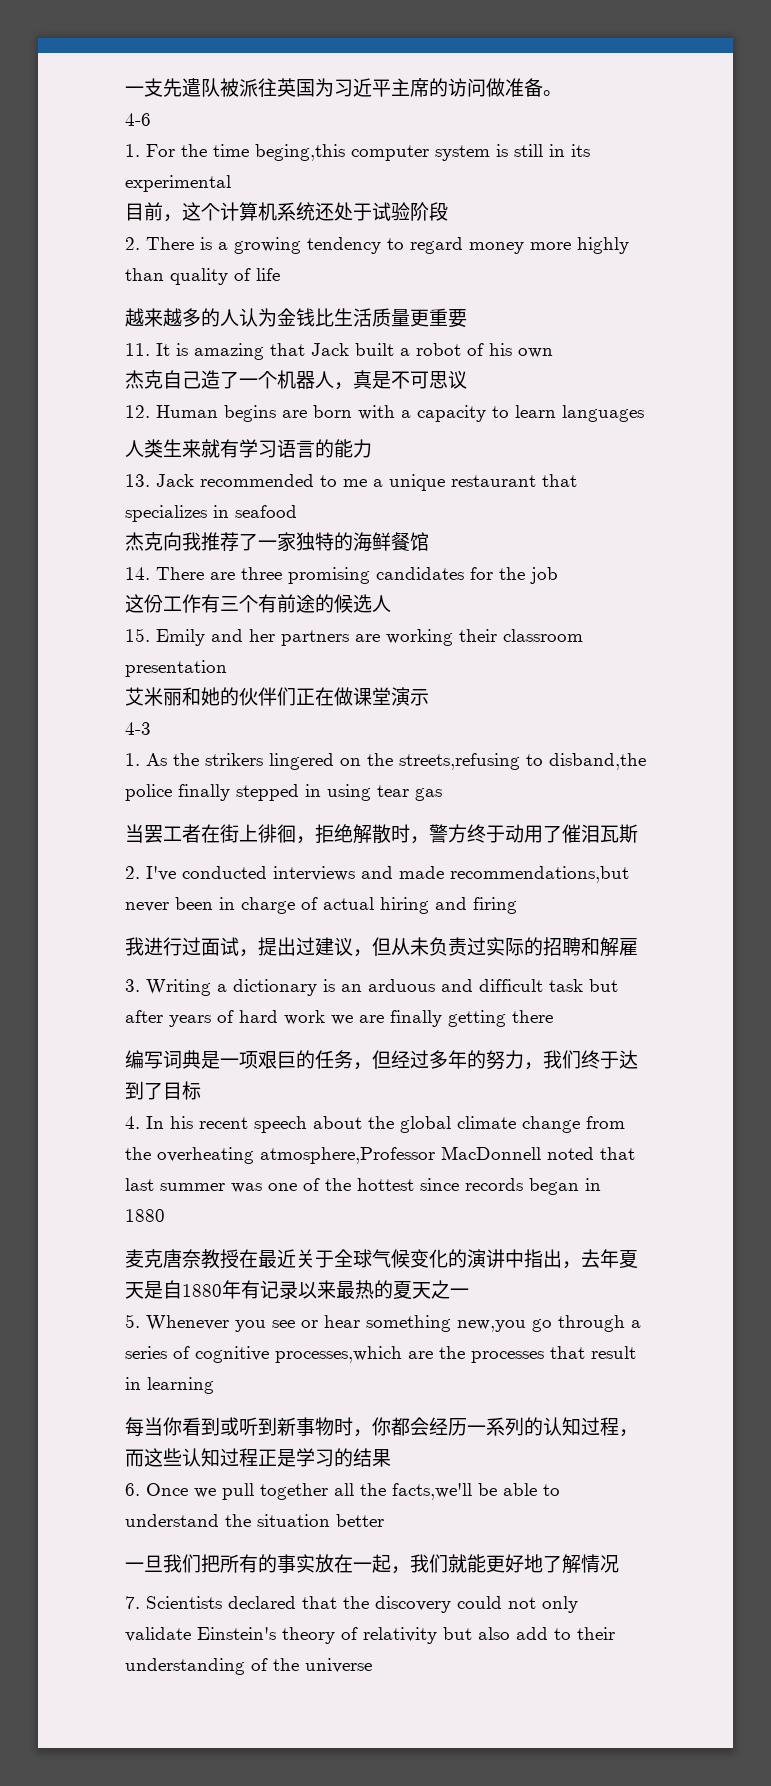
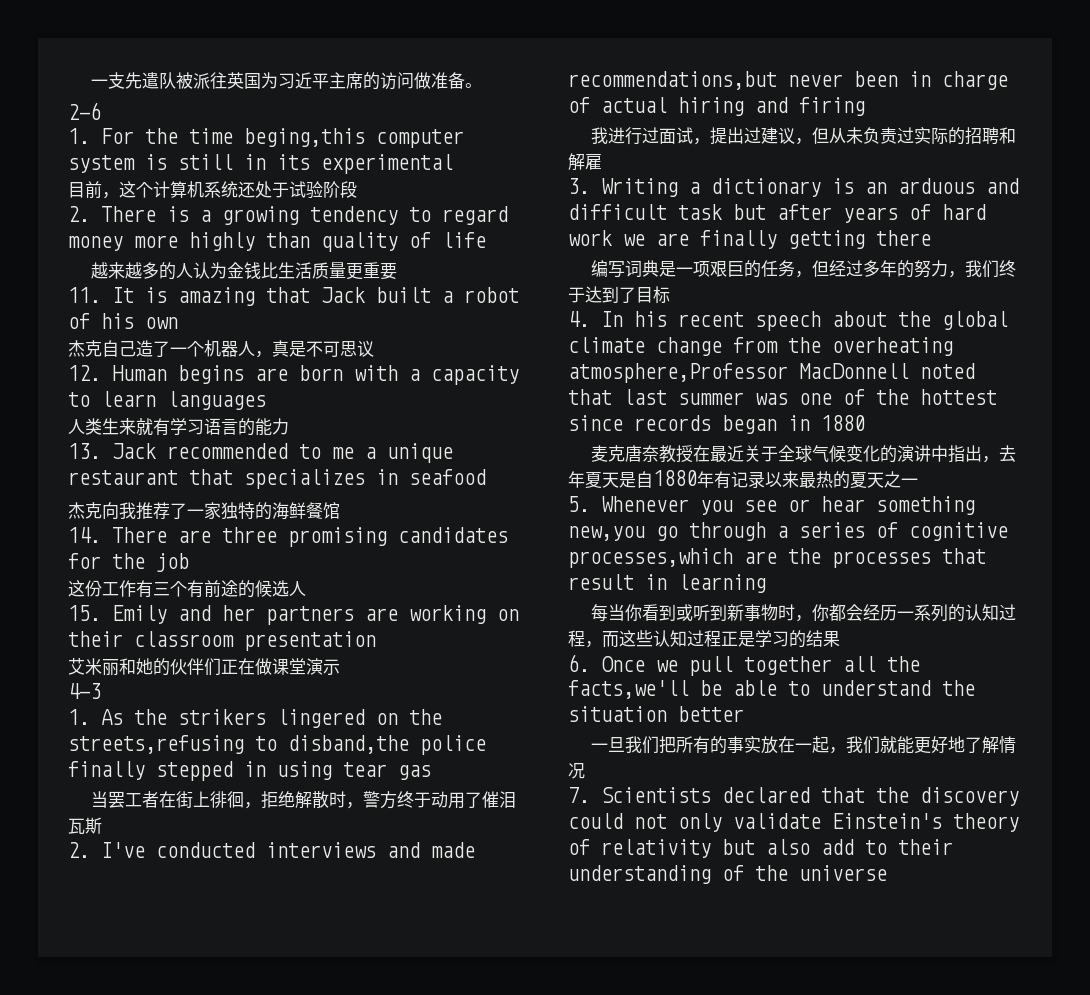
- 4-6
+ 2-6
- 15. Emily and her partners are working their classroom presentation
+ 15. Emily and her partners are working on their classroom presentation

